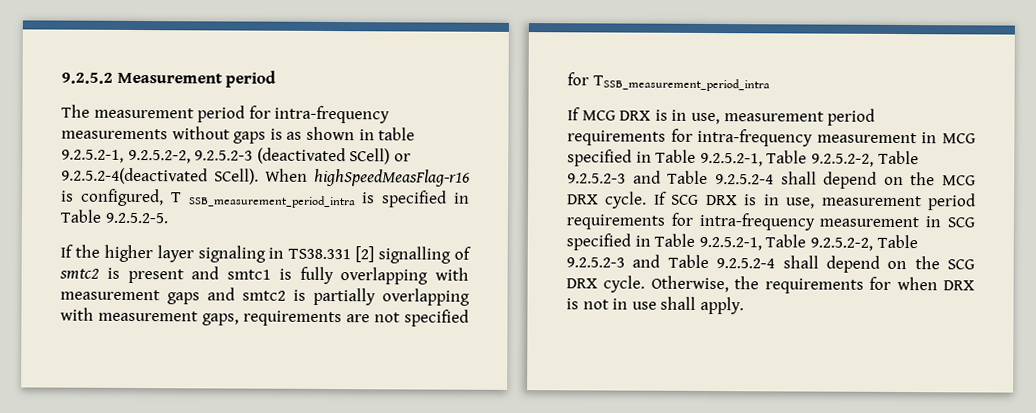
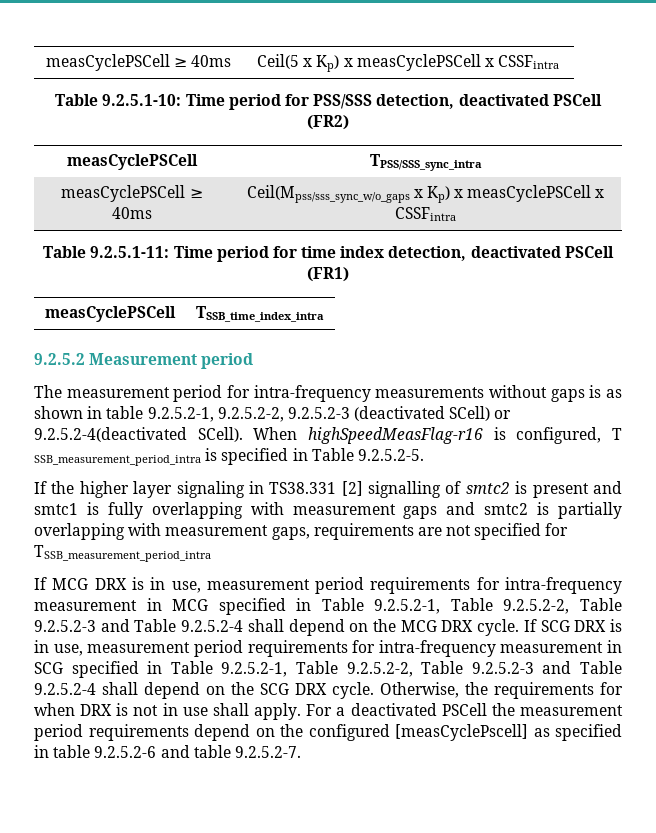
+ measCyclePSCell ≥ 40ms | Ceil(5 x Kp) x measCyclePSCell x CSSFintra
+ Table 9.2.5.1-10: Time period for PSS/SSS detection, deactivated PSCell (FR2)
+ measCyclePSCell | TPSS/SSS_sync_intra
+ measCyclePSCell ≥ 40ms | Ceil(Mpss/sss_sync_w/o_gaps x Kp) x measCyclePSCell x CSSFintra
+ Table 9.2.5.1-11: Time period for time index detection, deactivated PSCell (FR1)
+ measCyclePSCell | TSSB_time_index_intra
+ For a deactivated PSCell the measurement period requirements depend on the configured [measCyclePscell] as specified in table 9.2.5.2-6 and table 9.2.5.2-7.

